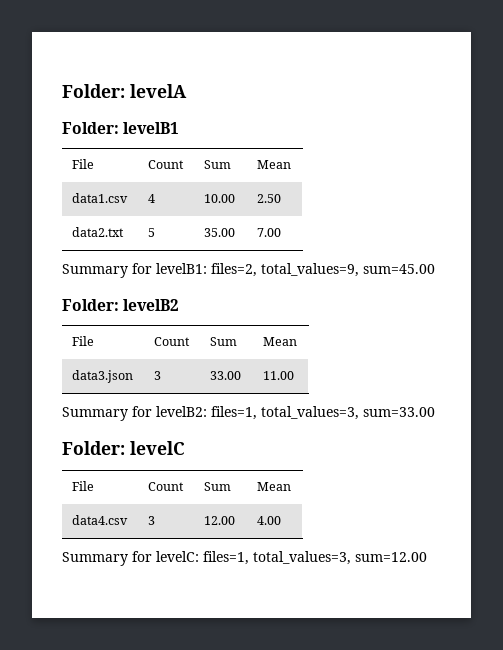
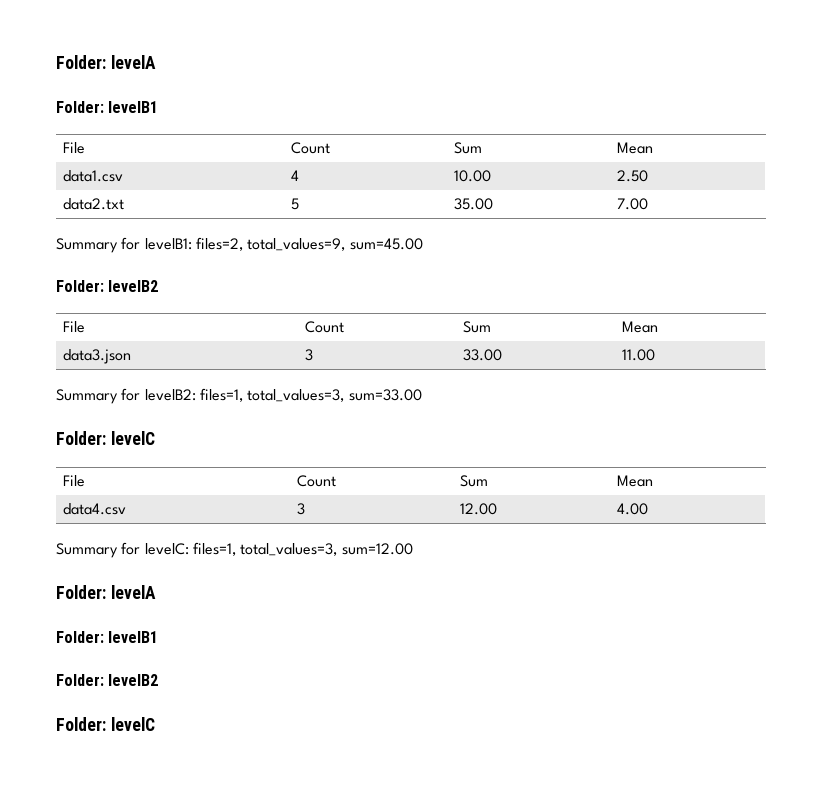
  Summary for levelC: files=1, total_values=3, sum=12.00
+ Folder: levelA
+ Folder: levelB1
+ Folder: levelB2
+ Folder: levelC

